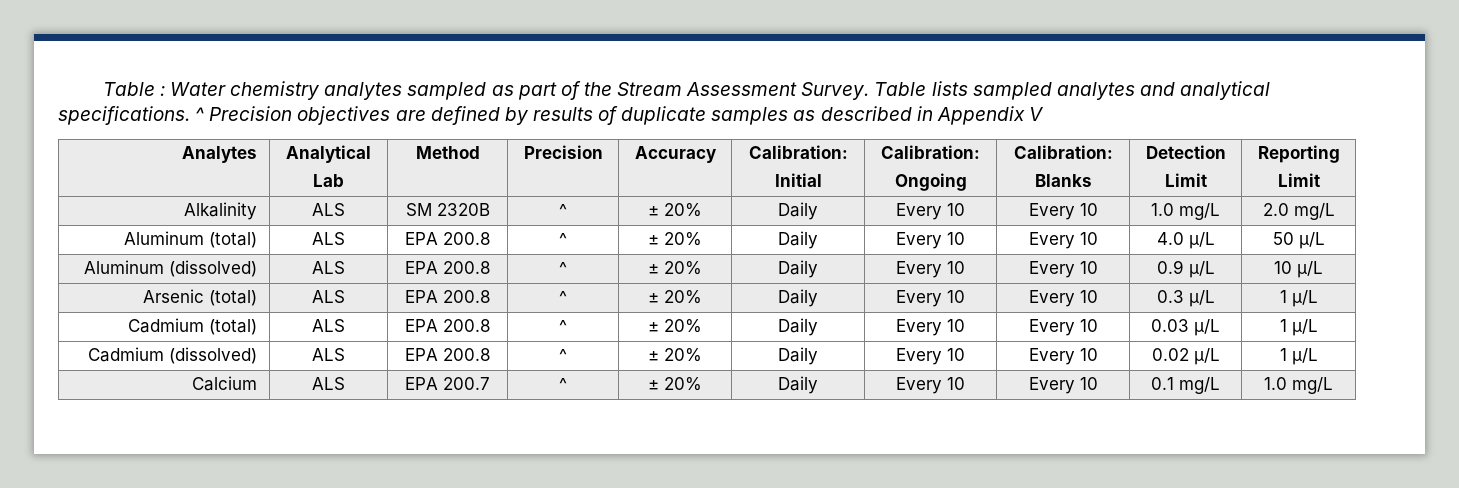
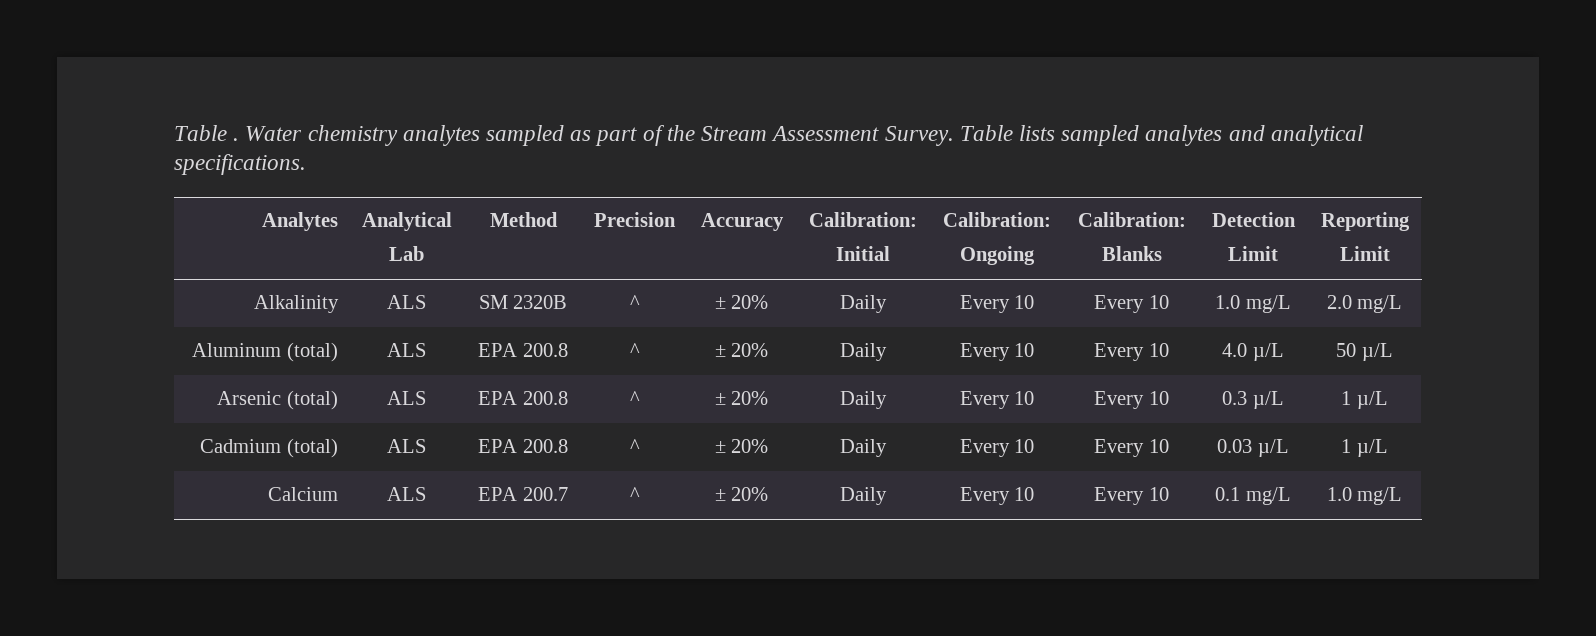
- Table : Water chemistry analytes sampled as part of the Stream Assessment Survey.
+ Table . Water chemistry analytes sampled as part of the Stream Assessment Survey.
- ^ Precision objectives are defined by results of duplicate samples as described in Appendix V
- Aluminum (dissolved) | ALS | EPA 200.8 | ^ | ± 20% | Daily | Every 10 | Every 10 | 0.9 µ/L | 10 µ/L
- Cadmium (dissolved) | ALS | EPA 200.8 | ^ | ± 20% | Daily | Every 10 | Every 10 | 0.02 µ/L | 1 µ/L

